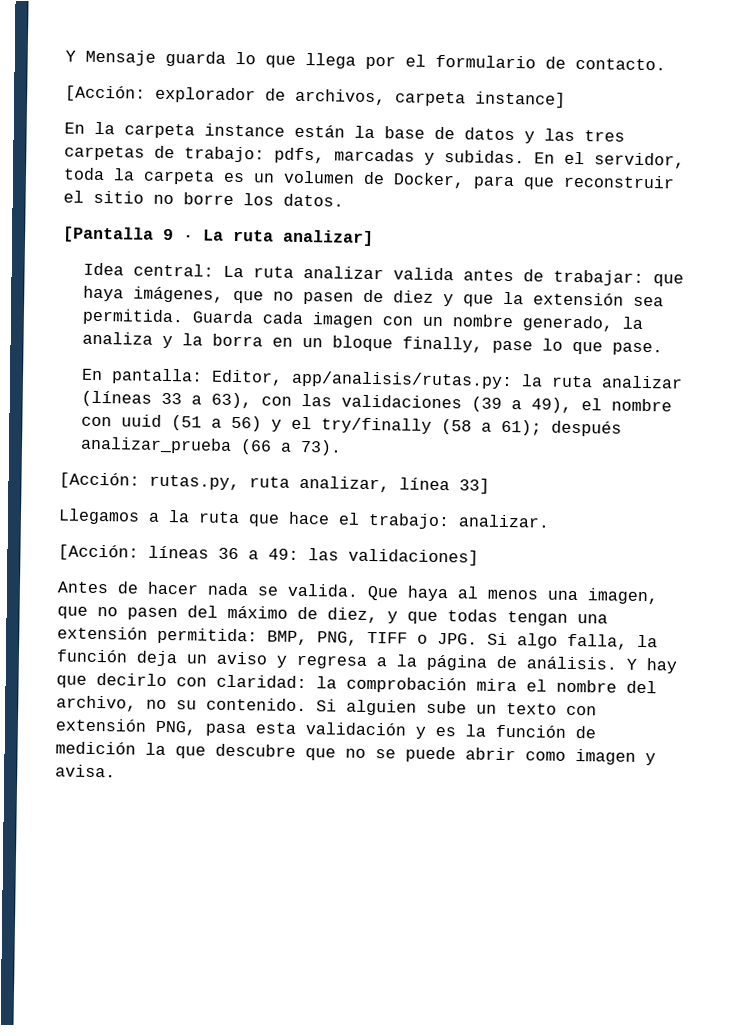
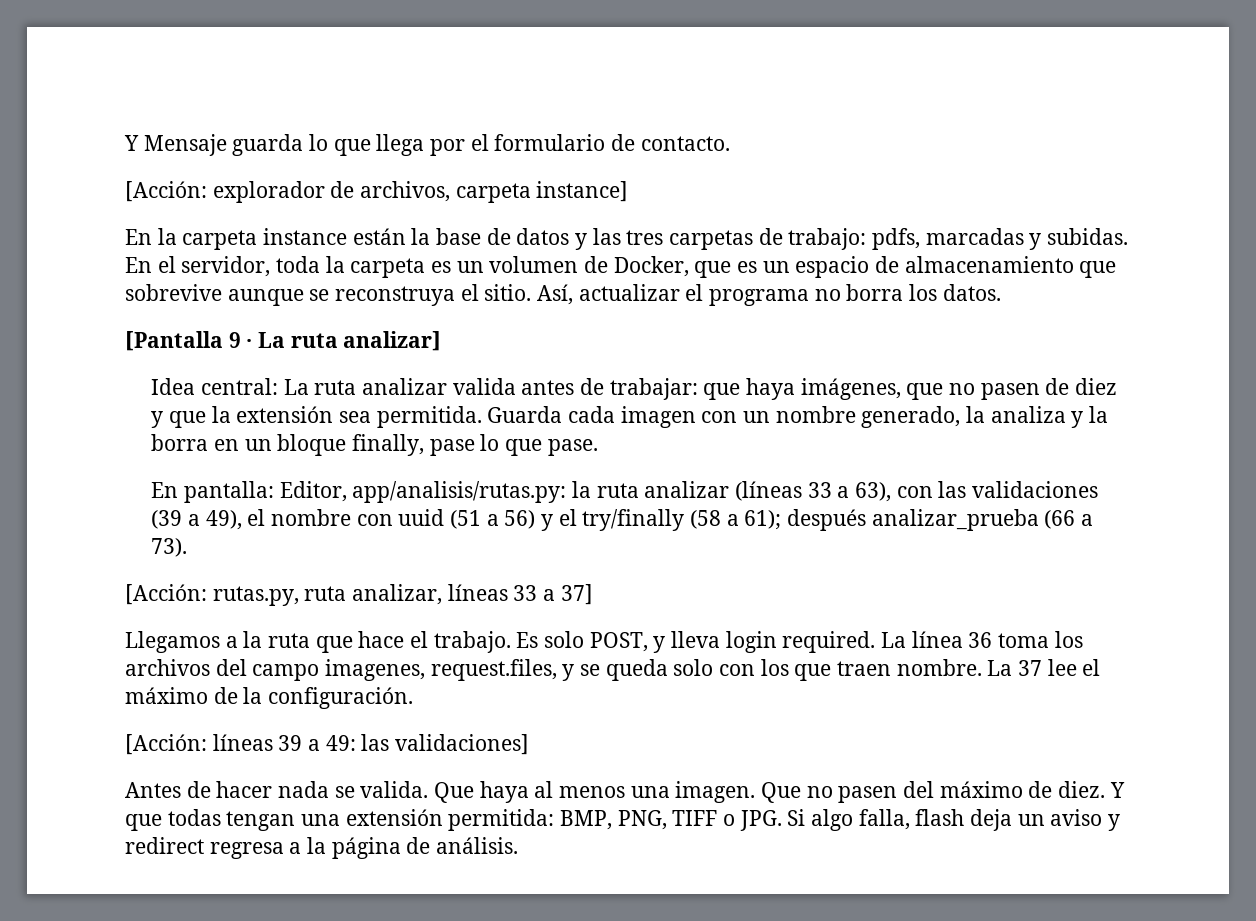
- En el servidor, toda la carpeta es un volumen de Docker, para que reconstruir el sitio no borre los datos.
+ En el servidor, toda la carpeta es un volumen de Docker, que es un espacio de almacenamiento que sobrevive aunque se reconstruya el sitio. Así, actualizar el programa no borra los datos.
- [Acción: rutas.py, ruta analizar, línea 33]
+ [Acción: rutas.py, ruta analizar, líneas 33 a 37]
- Llegamos a la ruta que hace el trabajo: analizar.
+ Llegamos a la ruta que hace el trabajo. Es solo POST, y lleva login required. La línea 36 toma los archivos del campo imagenes, request.files, y se queda solo con los que traen nombre. La 37 lee el máximo de la configuración.
- [Acción: líneas 36 a 49: las validaciones]
+ [Acción: líneas 39 a 49: las validaciones]
- Que haya al menos una imagen, que no pasen del máximo de diez, y que todas tengan una extensión permitida: BMP, PNG, TIFF o JPG. Si algo falla, la función deja un aviso y regresa a la página de análisis. Y hay que decirlo con claridad: la comprobación mira el nombre del archivo, no su contenido. Si alguien sube un texto con extensión PNG, pasa esta validación y es la función de medición la que descubre que no se puede abrir como imagen y avisa.
+ Que haya al menos una imagen. Que no pasen del máximo de diez. Y que todas tengan una extensión permitida: BMP, PNG, TIFF o JPG. Si algo falla, flash deja un aviso y redirect regresa a la página de análisis.

